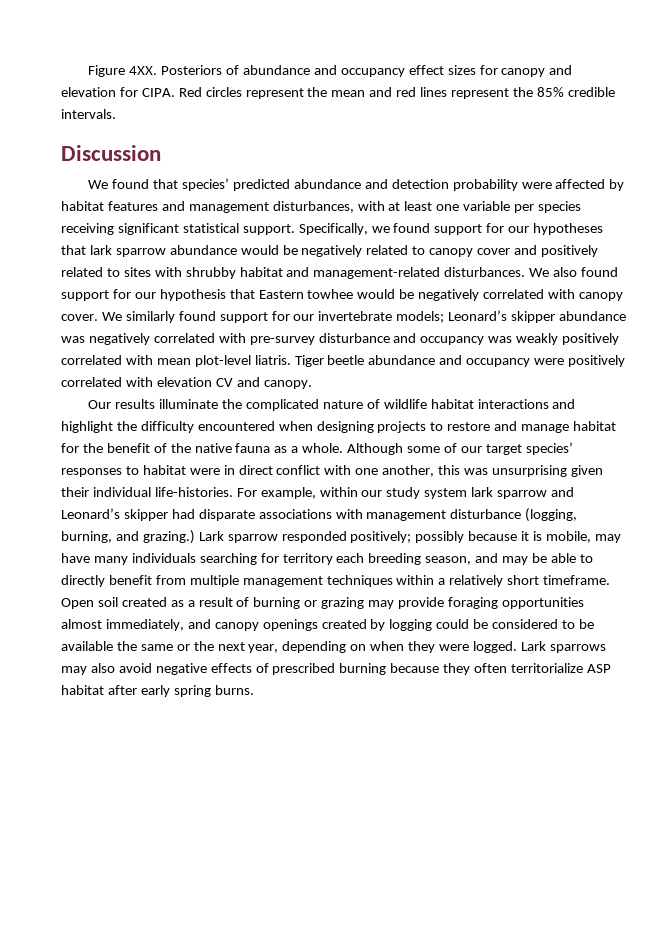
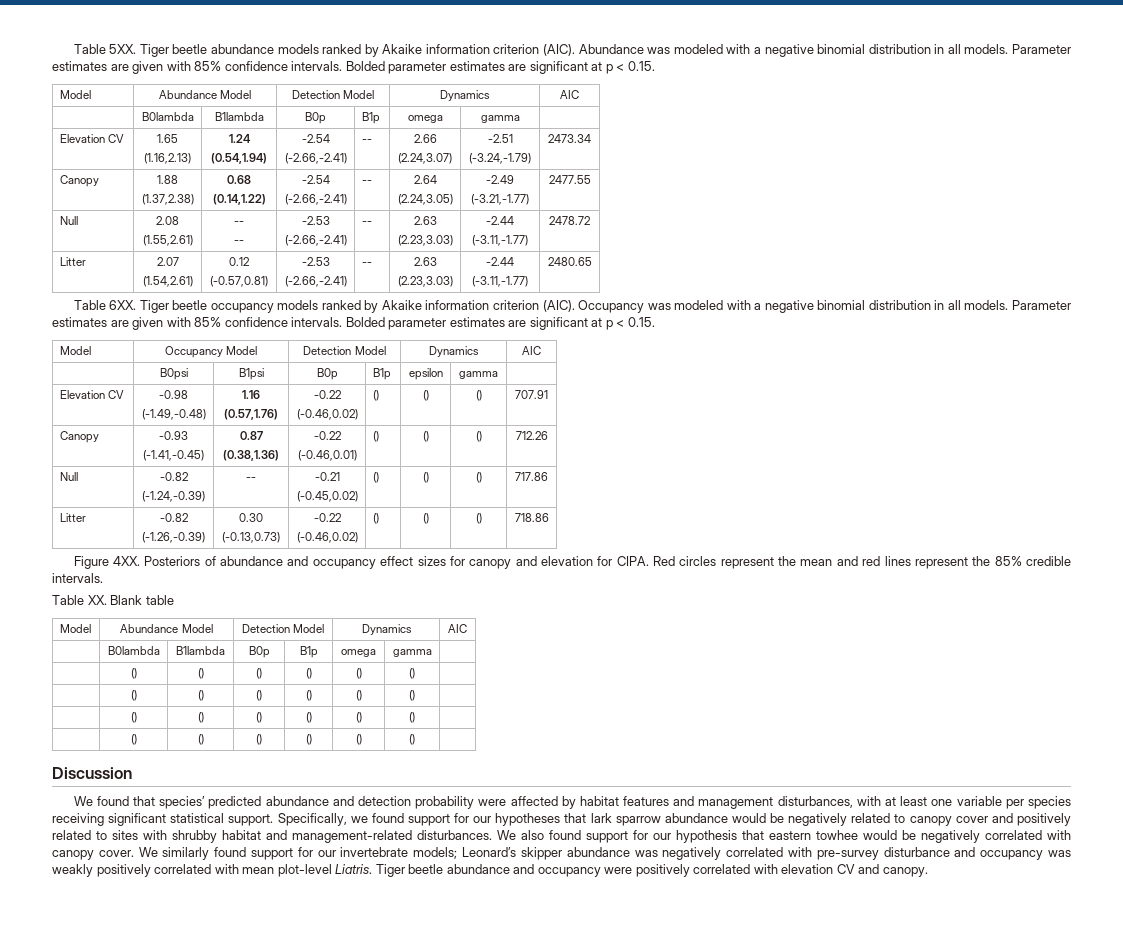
+ Table 5XX. Tiger beetle abundance models ranked by Akaike information criterion (AIC). Abundance was modeled with a negative binomial distribution in all models. Parameter estimates are given with 85% confidence intervals. Bolded parameter estimates are significant at p < 0.15.
+ Model | Abundance Model | Detection Model | Dynamics | AIC
+ | B0lambda | B1lambda | B0p | B1p | omega | gamma |
+ Elevation CV | 1.65
+ (1.16,2.13) | 1.24
+ (0.54,1.94) | -2.54
+ (-2.66,-2.41) | -- | 2.66
+ (2.24,3.07) | -2.51
+ (-3.24,-1.79) | 2473.34
+ Canopy | 1.88
+ (1.37,2.38) | 0.68
+ (0.14,1.22) | -2.54
+ (-2.66,-2.41) | -- | 2.64
+ (2.24,3.05) | -2.49
+ (-3.21,-1.77) | 2477.55
+ Null | 2.08
+ (1.55,2.61) | --
+ -- | -2.53
+ (-2.66,-2.41) | -- | 2.63
+ (2.23,3.03) | -2.44
+ (-3.11,-1.77) | 2478.72
+ Litter | 2.07
+ (1.54,2.61) | 0.12
+ (-0.57,0.81) | -2.53
+ (-2.66,-2.41) | -- | 2.63
+ (2.23,3.03) | -2.44
+ (-3.11,-1.77) | 2480.65
+ Table 6XX. Tiger beetle occupancy models ranked by Akaike information criterion (AIC). Occupancy was modeled with a negative binomial distribution in all models. Parameter estimates are given with 85% confidence intervals. Bolded parameter estimates are significant at p < 0.15.
+ Model | Occupancy Model | Detection Model | Dynamics | AIC
+ | B0psi | B1psi | B0p | B1p | epsilon | gamma |
+ Elevation CV | -0.98
+ (-1.49,-0.48) | 1.16
+ (0.57,1.76) | -0.22
+ (-0.46,0.02) | () | () | () | 707.91
+ Canopy | -0.93
+ (-1.41,-0.45) | 0.87
+ (0.38,1.36) | -0.22
+ (-0.46,0.01) | () | () | () | 712.26
+ Null | -0.82
+ (-1.24,-0.39) | -- | -0.21
+ (-0.45,0.02) | () | () | () | 717.86
+ Litter | -0.82
+ (-1.26,-0.39) | 0.30
+ (-0.13,0.73) | -0.22
+ (-0.46,0.02) | () | () | () | 718.86
+ Table XX. Blank table
+ Model | Abundance Model | Detection Model | Dynamics | AIC
+ | B0lambda | B1lambda | B0p | B1p | omega | gamma |
+ | () | () | () | () | () | () |
+ | () | () | () | () | () | () |
+ | () | () | () | () | () | () |
+ | () | () | () | () | () | () |
- We also found support for our hypothesis that Eastern towhee would be negatively correlated with canopy cover.
+ We also found support for our hypothesis that eastern towhee would be negatively correlated with canopy cover.
- We similarly found support for our invertebrate models; Leonard’s skipper abundance was negatively correlated with pre-survey disturbance and occupancy was weakly positively correlated with mean plot-level liatris.
+ We similarly found support for our invertebrate models; Leonard’s skipper abundance was negatively correlated with pre-survey disturbance and occupancy was weakly positively correlated with mean plot-level Liatris.
- Our results illuminate the complicated nature of wildlife habitat interactions and highlight the difficulty encountered when designing projects to restore and manage habitat for the benefit of the native fauna as a whole. Although some of our target species’ responses to habitat were in direct conflict with one another, this was unsurprising given their individual life-histories. For example, within our study system lark sparrow and Leonard’s skipper had disparate associations with management disturbance (logging, burning, and grazing.) Lark sparrow responded positively; possibly because it is mobile, may have many individuals searching for territory each breeding season, and may be able to directly benefit from multiple management techniques within a relatively short timeframe. Open soil created as a result of burning or grazing may provide foraging opportunities almost immediately, and canopy openings created by logging could be considered to be available the same or the next year, depending on when they were logged. Lark sparrows may also avoid negative effects of prescribed burning because they often territorialize ASP habitat after early spring burns.

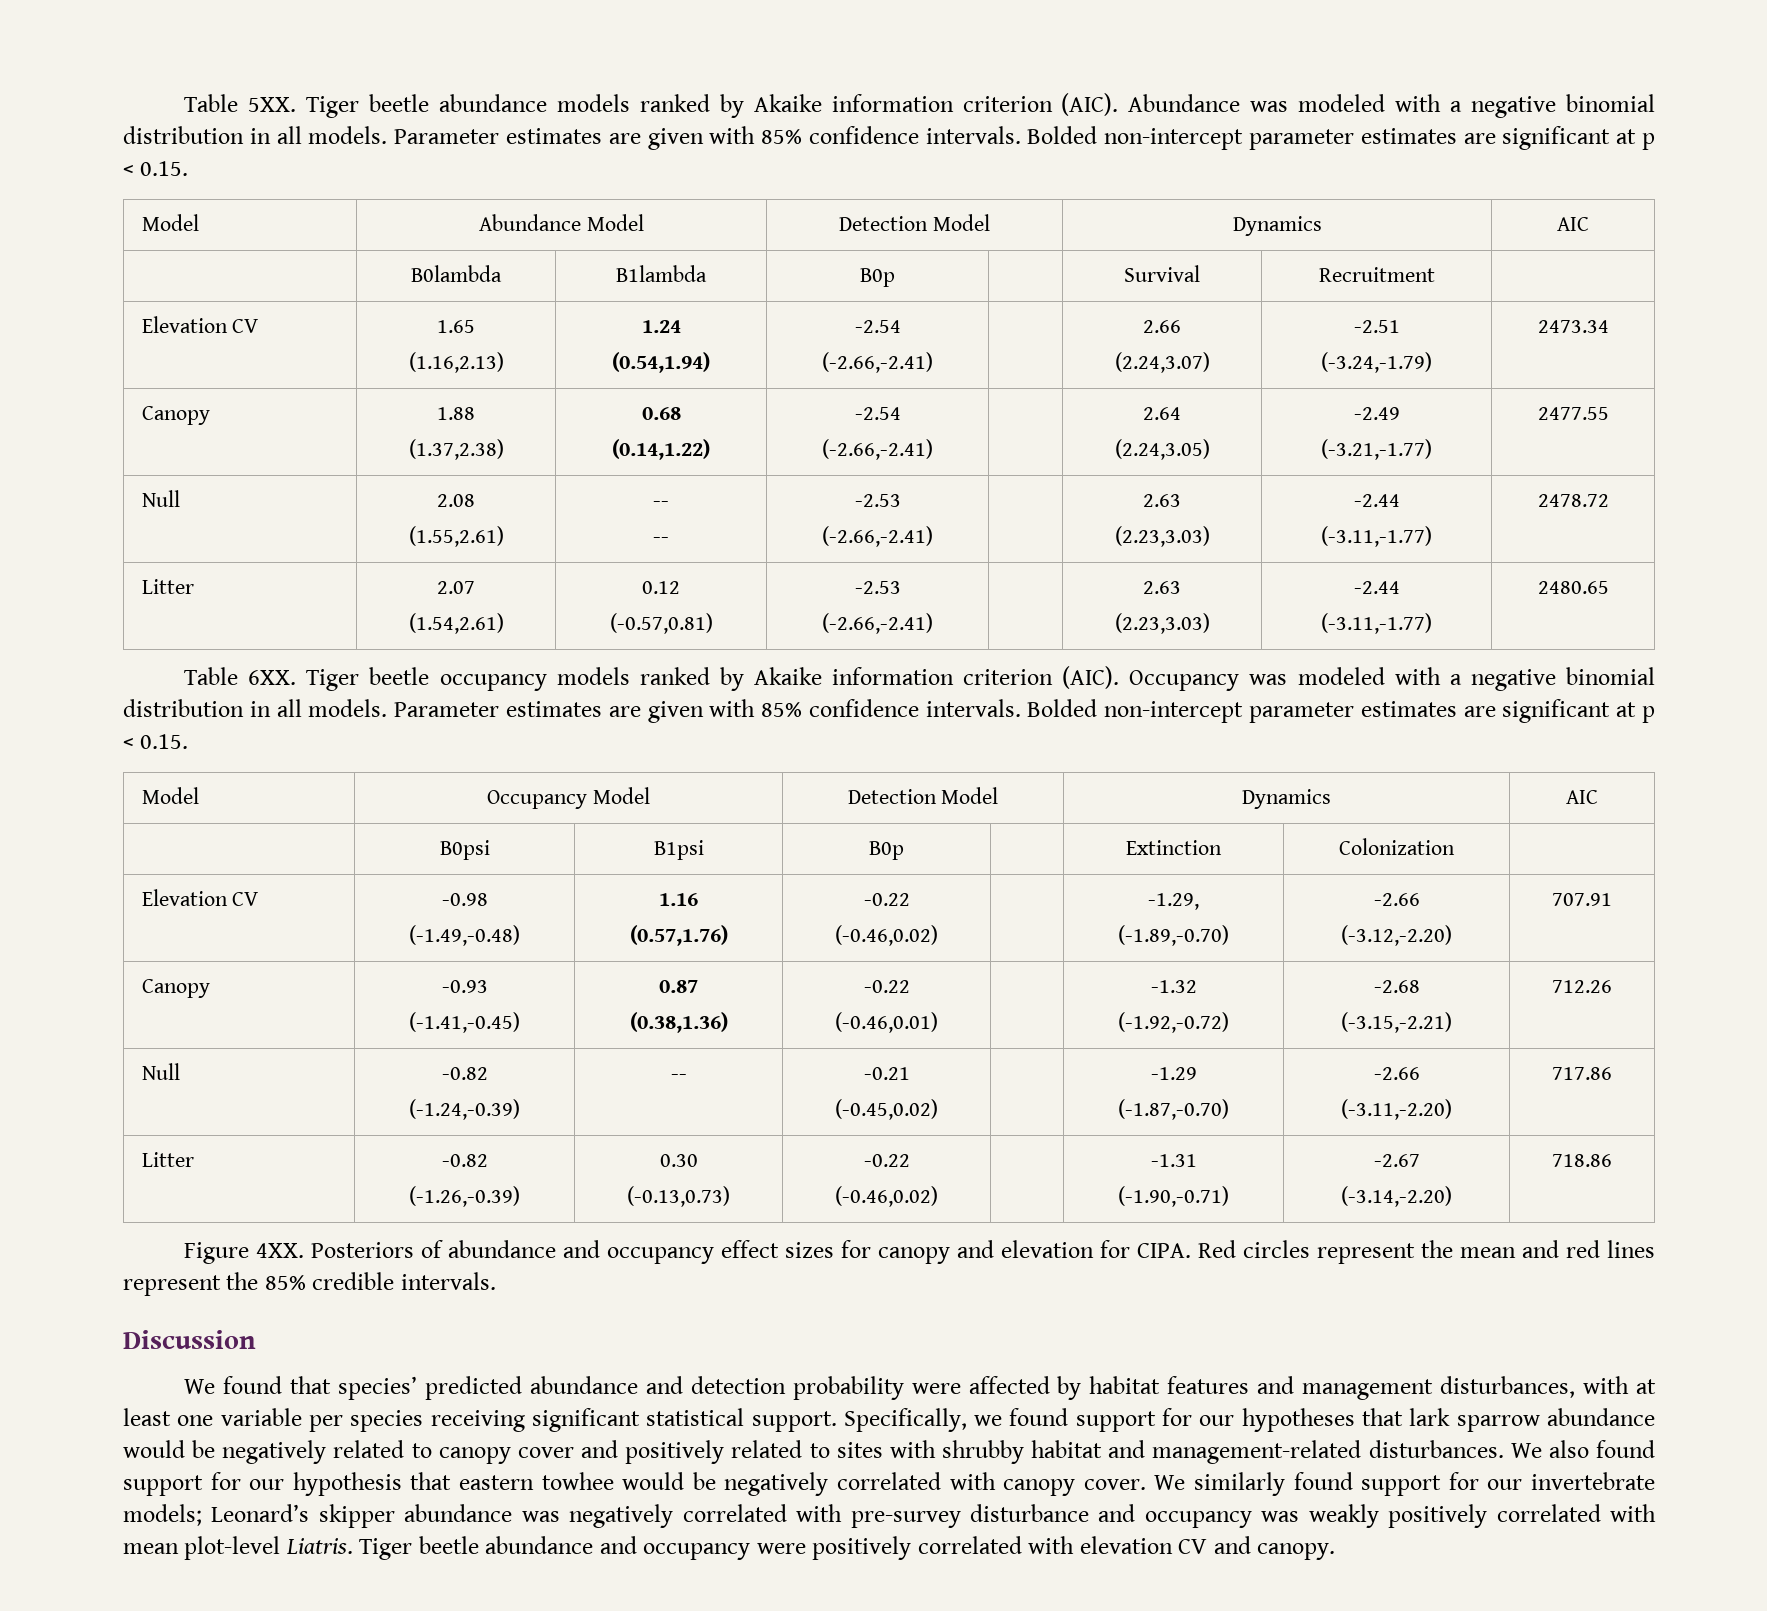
- Abundance was modeled with a negative binomial distribution in all models. Parameter estimates are given with 85% confidence intervals. Bolded parameter estimates are significant at p < 0.15.
+ Abundance was modeled with a negative binomial distribution in all models. Parameter estimates are given with 85% confidence intervals. Bolded non-intercept parameter estimates are significant at p < 0.15.
  Model | Abundance Model | Detection Model | Dynamics | AIC
- | B0lambda | B1lambda | B0p | B1p | omega | gamma |
+ | B0lambda | B1lambda | B0p | | Survival | Recruitment |
  Elevation CV | 1.65
  (1.16,2.13) | 1.24
  (0.54,1.94) | -2.54
- (-2.66,-2.41) | -- | 2.66
+ (-2.66,-2.41) | | 2.66
  Canopy | 1.88
  (1.37,2.38) | 0.68
  (0.14,1.22) | -2.54
- (-2.66,-2.41) | -- | 2.64
+ (-2.66,-2.41) | | 2.64
  Null | 2.08
  (1.55,2.61) | --
  -- | -2.53
- (-2.66,-2.41) | -- | 2.63
+ (-2.66,-2.41) | | 2.63
  Litter | 2.07
  (1.54,2.61) | 0.12
  (-0.57,0.81) | -2.53
- (-2.66,-2.41) | -- | 2.63
+ (-2.66,-2.41) | | 2.63
- Occupancy was modeled with a negative binomial distribution in all models. Parameter estimates are given with 85% confidence intervals. Bolded parameter estimates are significant at p < 0.15.
+ Occupancy was modeled with a negative binomial distribution in all models. Parameter estimates are given with 85% confidence intervals. Bolded non-intercept parameter estimates are significant at p < 0.15.
- | B0psi | B1psi | B0p | B1p | epsilon | gamma |
+ | B0psi | B1psi | B0p | | Extinction | Colonization |
  Elevation CV | -0.98
  (-1.49,-0.48) | 1.16
  (0.57,1.76) | -0.22
- (-0.46,0.02) | () | () | () | 707.91
+ (-0.46,0.02) | | -1.29,
+ (-1.89,-0.70) | -2.66
+ (-3.12,-2.20) | 707.91
  Canopy | -0.93
  (-1.41,-0.45) | 0.87
  (0.38,1.36) | -0.22
- (-0.46,0.01) | () | () | () | 712.26
+ (-0.46,0.01) | | -1.32
+ (-1.92,-0.72) | -2.68
+ (-3.15,-2.21) | 712.26
  Null | -0.82
  (-1.24,-0.39) | -- | -0.21
- (-0.45,0.02) | () | () | () | 717.86
+ (-0.45,0.02) | | -1.29
+ (-1.87,-0.70) | -2.66
+ (-3.11,-2.20) | 717.86
  Litter | -0.82
  (-1.26,-0.39) | 0.30
  (-0.13,0.73) | -0.22
- (-0.46,0.02) | () | () | () | 718.86
+ (-0.46,0.02) | | -1.31
+ (-1.90,-0.71) | -2.67
+ (-3.14,-2.20) | 718.86
- Table XX. Blank table
- Model | Abundance Model | Detection Model | Dynamics | AIC
- | B0lambda | B1lambda | B0p | B1p | omega | gamma |
- | () | () | () | () | () | () |
- | () | () | () | () | () | () |
- | () | () | () | () | () | () |
- | () | () | () | () | () | () |

